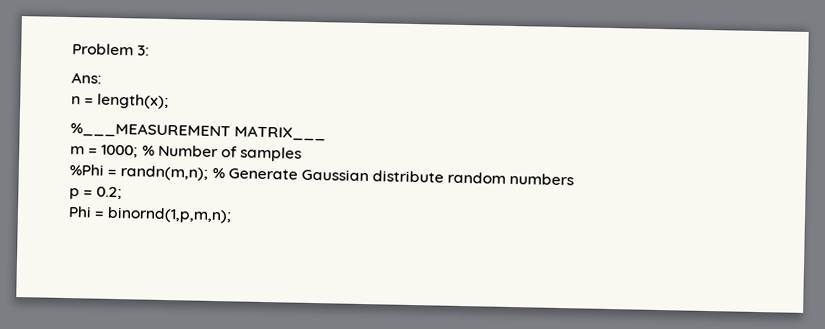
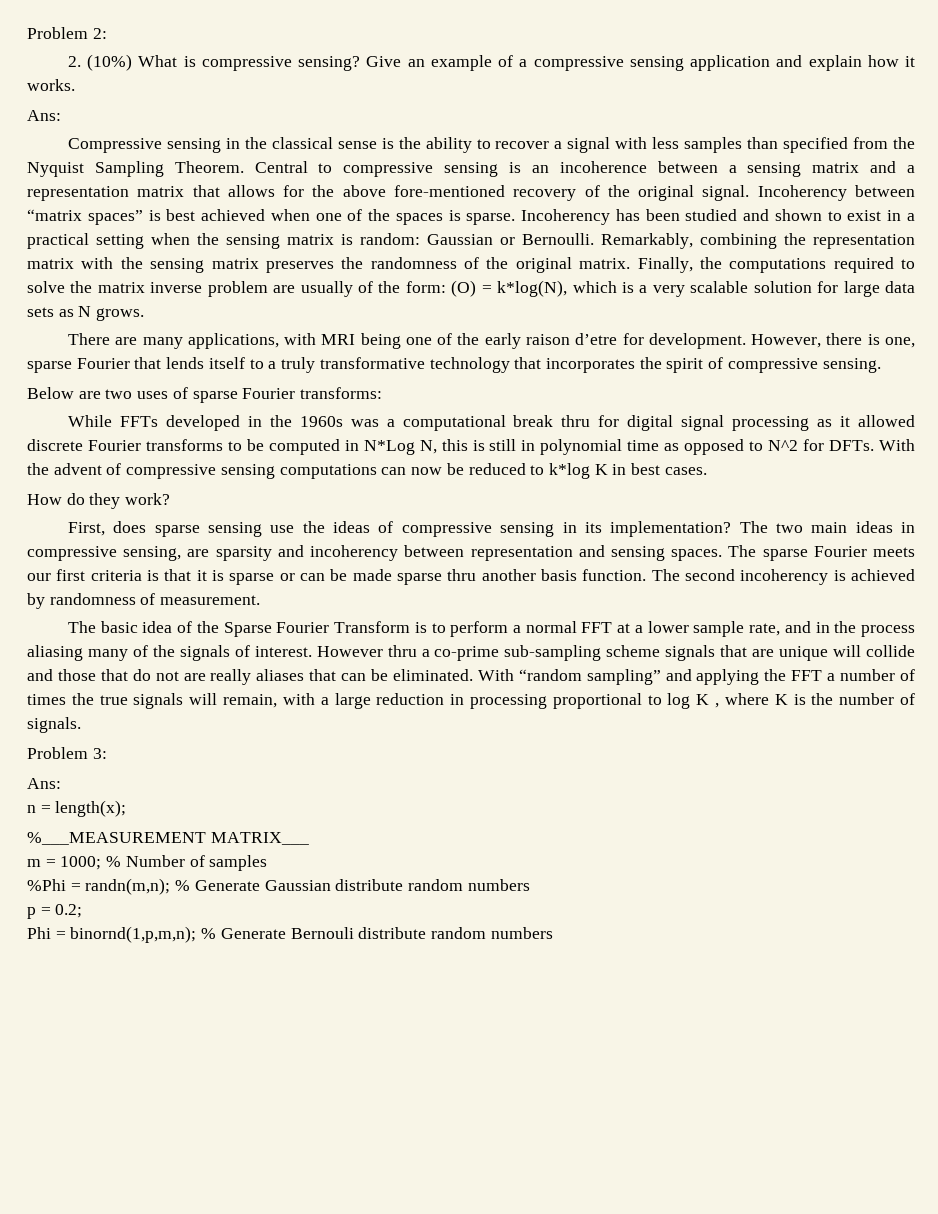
+ Problem 2:
+ 2. (10%) What is compressive sensing? Give an example of a compressive sensing application and explain how it works.
+ Ans:
+ Compressive sensing in the classical sense is the ability to recover a signal with less samples than specified from the Nyquist Sampling Theorem. Central to compressive sensing is an incoherence between a sensing matrix and a representation matrix that allows for the above fore-mentioned recovery of the original signal. Incoherency between “matrix spaces” is best achieved when one of the spaces is sparse. Incoherency has been studied and shown to exist in a practical setting when the sensing matrix is random: Gaussian or Bernoulli. Remarkably, combining the representation matrix with the sensing matrix preserves the randomness of the original matrix. Finally, the computations required to solve the matrix inverse problem are usually of the form: (O) = k*log(N), which is a very scalable solution for large data sets as N grows.
+ There are many applications, with MRI being one of the early raison d’etre for development. However, there is one, sparse Fourier that lends itself to a truly transformative technology that incorporates the spirit of compressive sensing.
+ Below are two uses of sparse Fourier transforms:
+ While FFTs developed in the 1960s was a computational break thru for digital signal processing as it allowed discrete Fourier transforms to be computed in N*Log N, this is still in polynomial time as opposed to N^2 for DFTs. With the advent of compressive sensing computations can now be reduced to k*log K in best cases.
+ How do they work?
+ First, does sparse sensing use the ideas of compressive sensing in its implementation? The two main ideas in compressive sensing, are sparsity and incoherency between representation and sensing spaces. The sparse Fourier meets our first criteria is that it is sparse or can be made sparse thru another basis function. The second incoherency is achieved by randomness of measurement.
+ The basic idea of the Sparse Fourier Transform is to perform a normal FFT at a lower sample rate, and in the process aliasing many of the signals of interest. However thru a co-prime sub-sampling scheme signals that are unique will collide and those that do not are really aliases that can be eliminated. With “random sampling” and applying the FFT a number of times the true signals will remain, with a large reduction in processing proportional to log K , where K is the number of signals.
- Phi = binornd(1,p,m,n);
+ Phi = binornd(1,p,m,n); % Generate Bernouli distribute random numbers

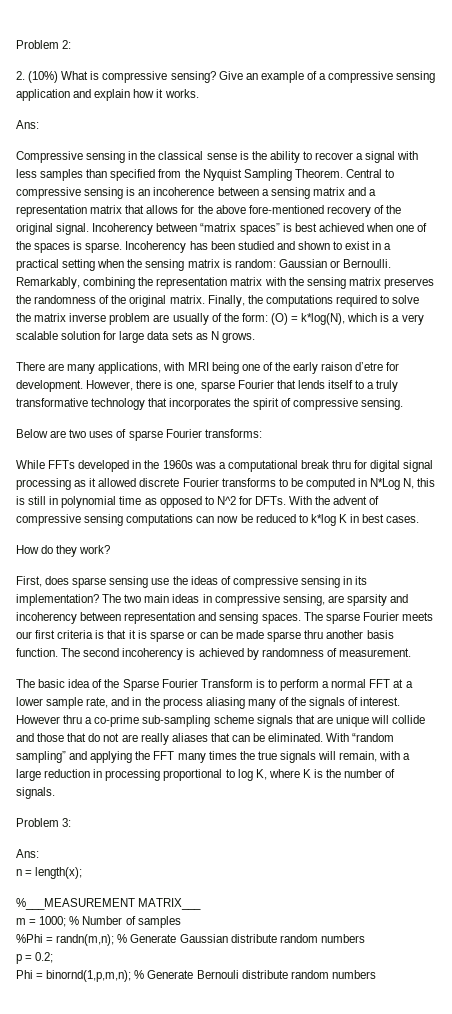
- With “random sampling” and applying the FFT a number of times the true signals will remain, with a large reduction in processing proportional to log K , where K is the number of signals.
+ With “random sampling” and applying the FFT many times the true signals will remain, with a large reduction in processing proportional to log K, where K is the number of signals.

